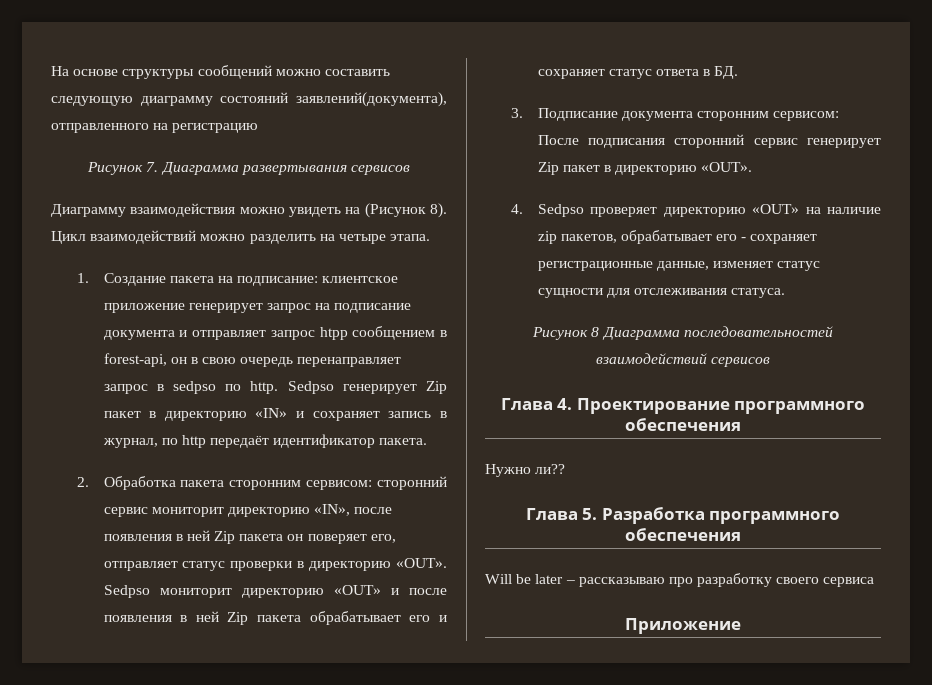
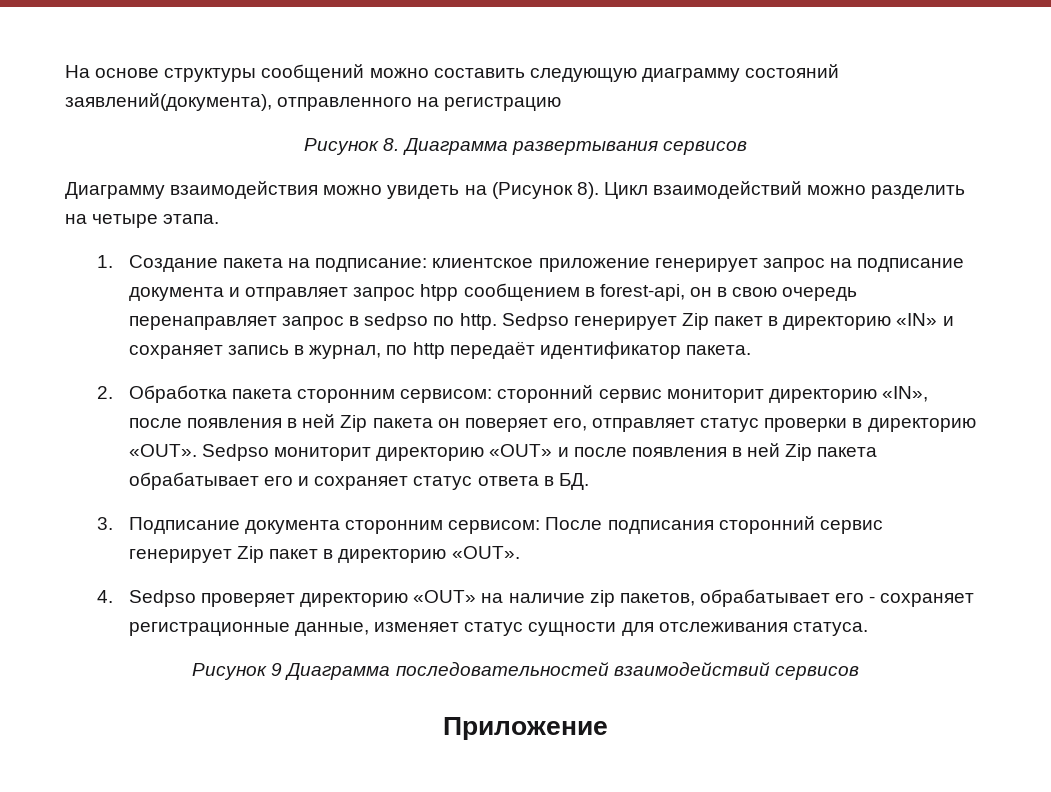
- Рисунок 7. Диаграмма развертывания сервисов
+ Рисунок 8. Диаграмма развертывания сервисов
- Рисунок 8 Диаграмма последовательностей взаимодействий сервисов
+ Рисунок 9 Диаграмма последовательностей взаимодействий сервисов
- Глава 4. Проектирование программного обеспечения
- Нужно ли??
- Глава 5. Разработка программного обеспечения
- Will be later – рассказываю про разработку своего сервиса

